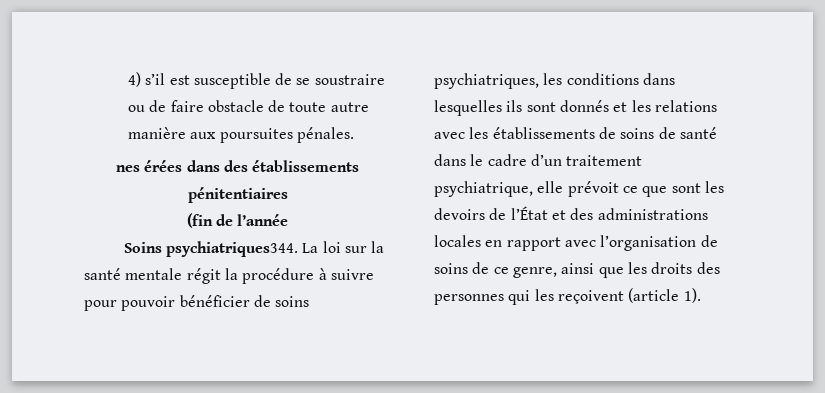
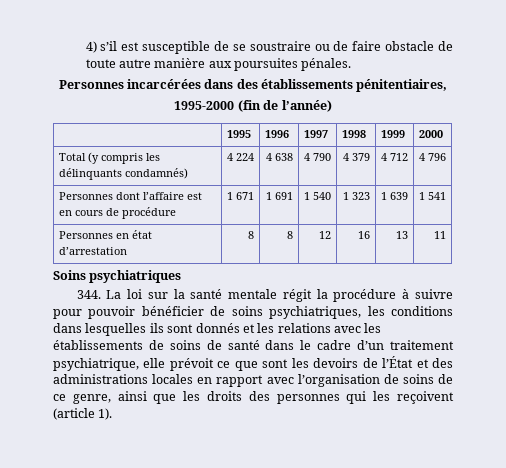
- nes érées dans des établissements pénitentiaires
- (fin de l’année
+ Personnes incarcérées dans des établissements pénitentiaires,
+ 1995-2000 (fin de l’année)
+ | 1995 | 1996 | 1997 | 1998 | 1999 | 2000
+ Total (y compris les délinquants condamnés) | 4 224 | 4 638 | 4 790 | 4 379 | 4 712 | 4 796
+ Personnes dont l’affaire est en cours de procédure | 1 671 | 1 691 | 1 540 | 1 323 | 1 639 | 1 541
+ Personnes en état d’arrestation | 8 | 8 | 12 | 16 | 13 | 11
- Soins psychiatriques344. La loi sur la santé mentale régit la procédure à suivre pour pouvoir bénéficier de soins psychiatriques, les conditions dans lesquelles ils sont donnés et les relations avec les établissements de soins de santé dans le cadre d’un traitement psychiatrique, elle prévoit ce que sont les devoirs de l’État et des administrations locales en rapport avec l’organisation de soins de ce genre, ainsi que les droits des personnes qui les reçoivent (article 1).
+ Soins psychiatriques
+ 344. La loi sur la santé mentale régit la procédure à suivre pour pouvoir bénéficier de soins psychiatriques, les conditions dans lesquelles ils sont donnés et les relations avec les établissements de soins de santé dans le cadre d’un traitement psychiatrique, elle prévoit ce que sont les devoirs de l’État et des administrations locales en rapport avec l’organisation de soins de ce genre, ainsi que les droits des personnes qui les reçoivent (article 1).

